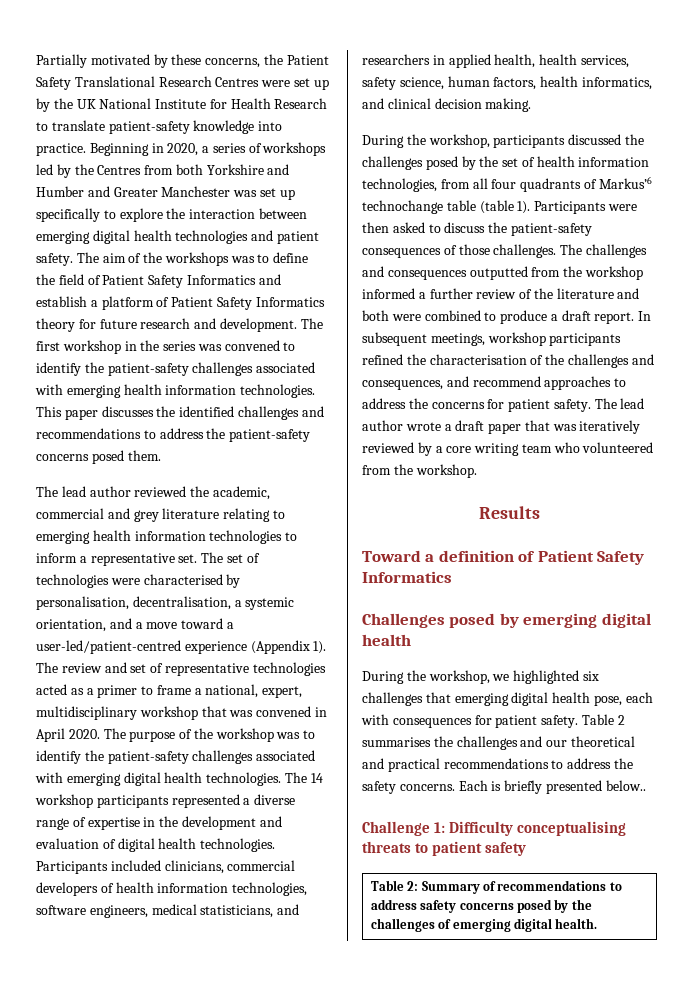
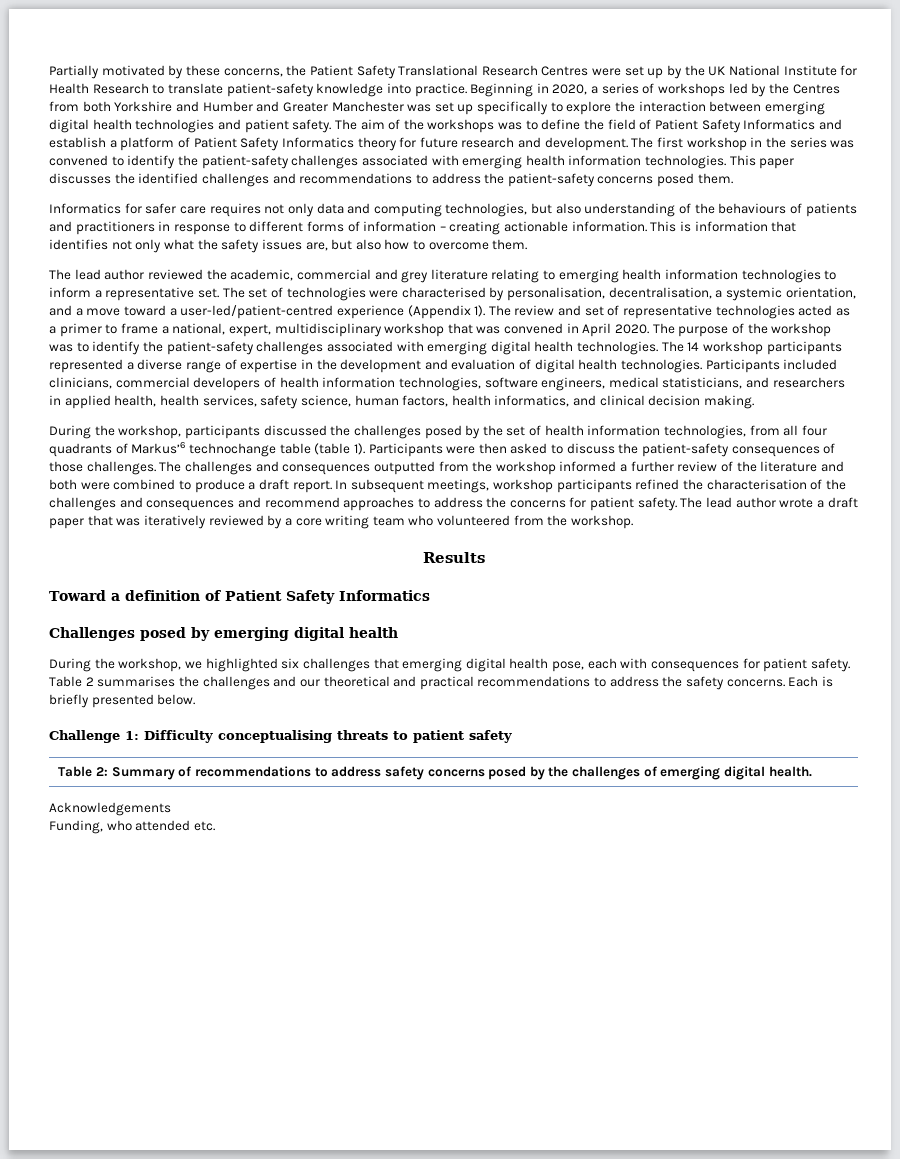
+ Informatics for safer care requires not only data and computing technologies, but also understanding of the behaviours of patients and practitioners in response to different forms of information – creating actionable information. This is information that identifies not only what the safety issues are, but also how to overcome them.
- In subsequent meetings, workshop participants refined the characterisation of the challenges and consequences, and recommend approaches to address the concerns for patient safety.
+ In subsequent meetings, workshop participants refined the characterisation of the challenges and consequences and recommend approaches to address the concerns for patient safety.
- Each is briefly presented below..
+ Each is briefly presented below.
+ Acknowledgements
+ Funding, who attended etc.

